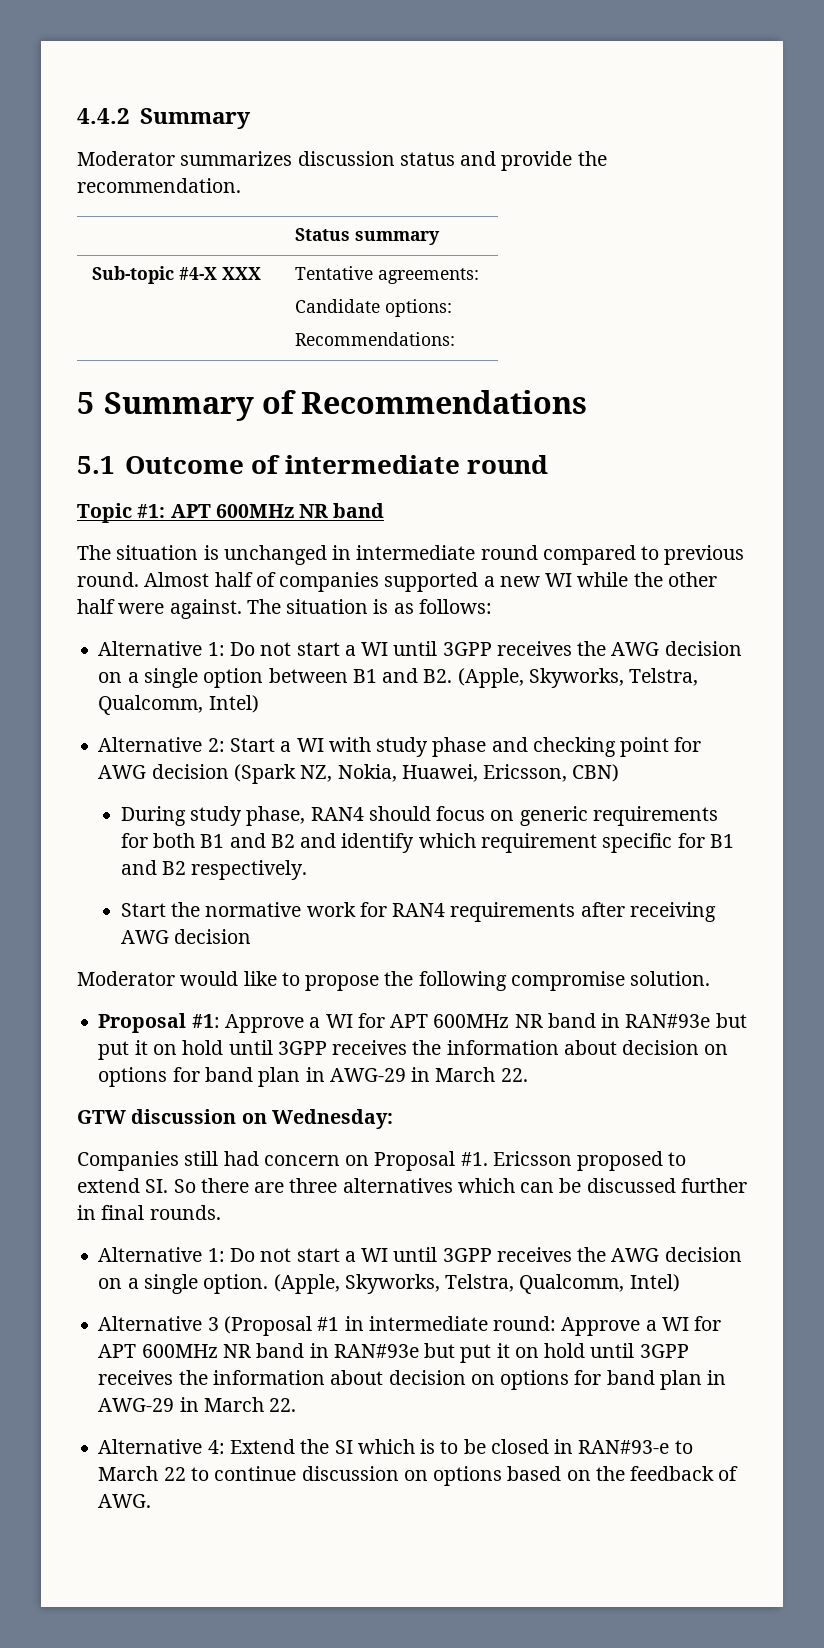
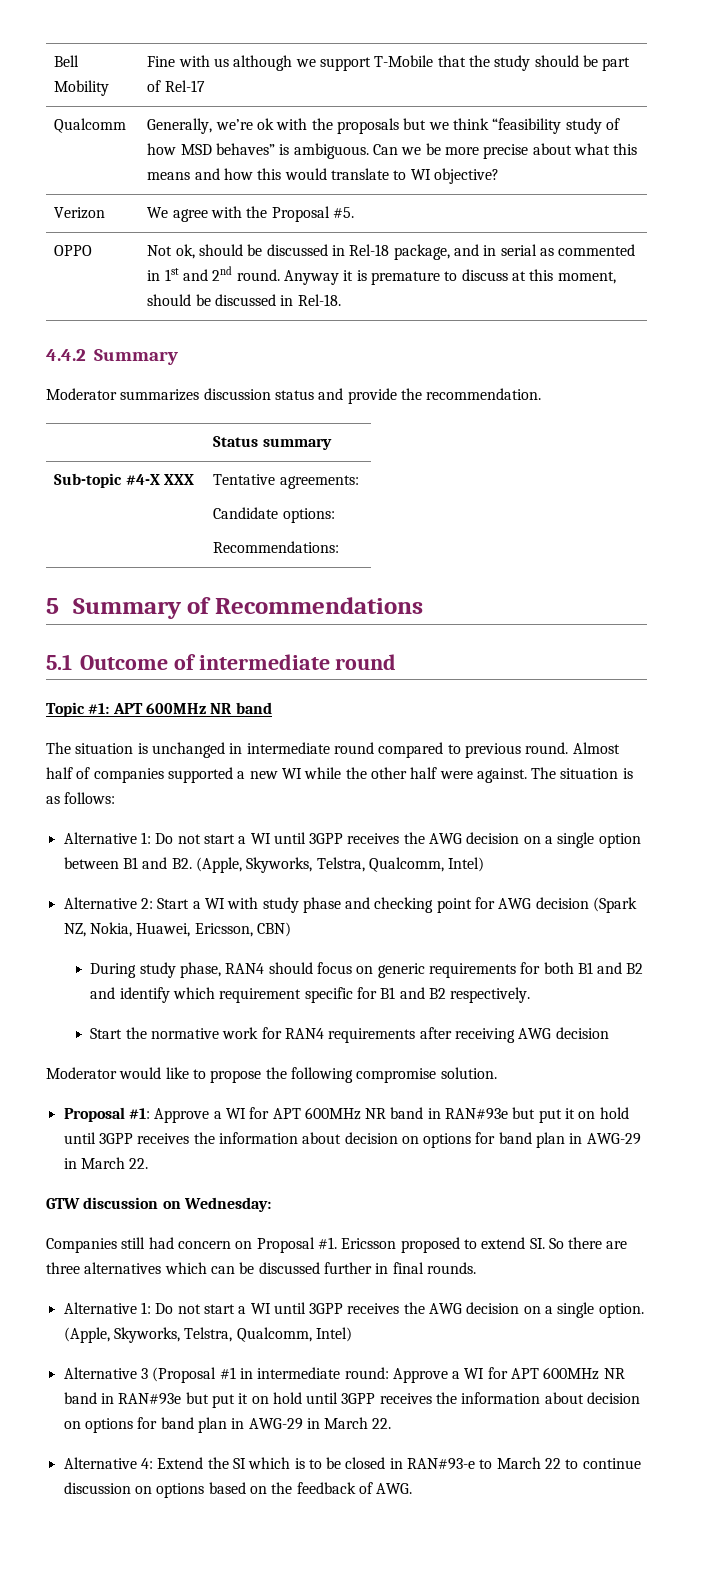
+ Bell Mobility | Fine with us although we support T-Mobile that the study should be part of Rel-17
+ Qualcomm | Generally, we’re ok with the proposals but we think “feasibility study of how MSD behaves” is ambiguous. Can we be more precise about what this means and how this would translate to WI objective?
+ Verizon | We agree with the Proposal #5.
+ OPPO | Not ok, should be discussed in Rel-18 package, and in serial as commented in 1st and 2nd round. Anyway it is premature to discuss at this moment, should be discussed in Rel-18.

